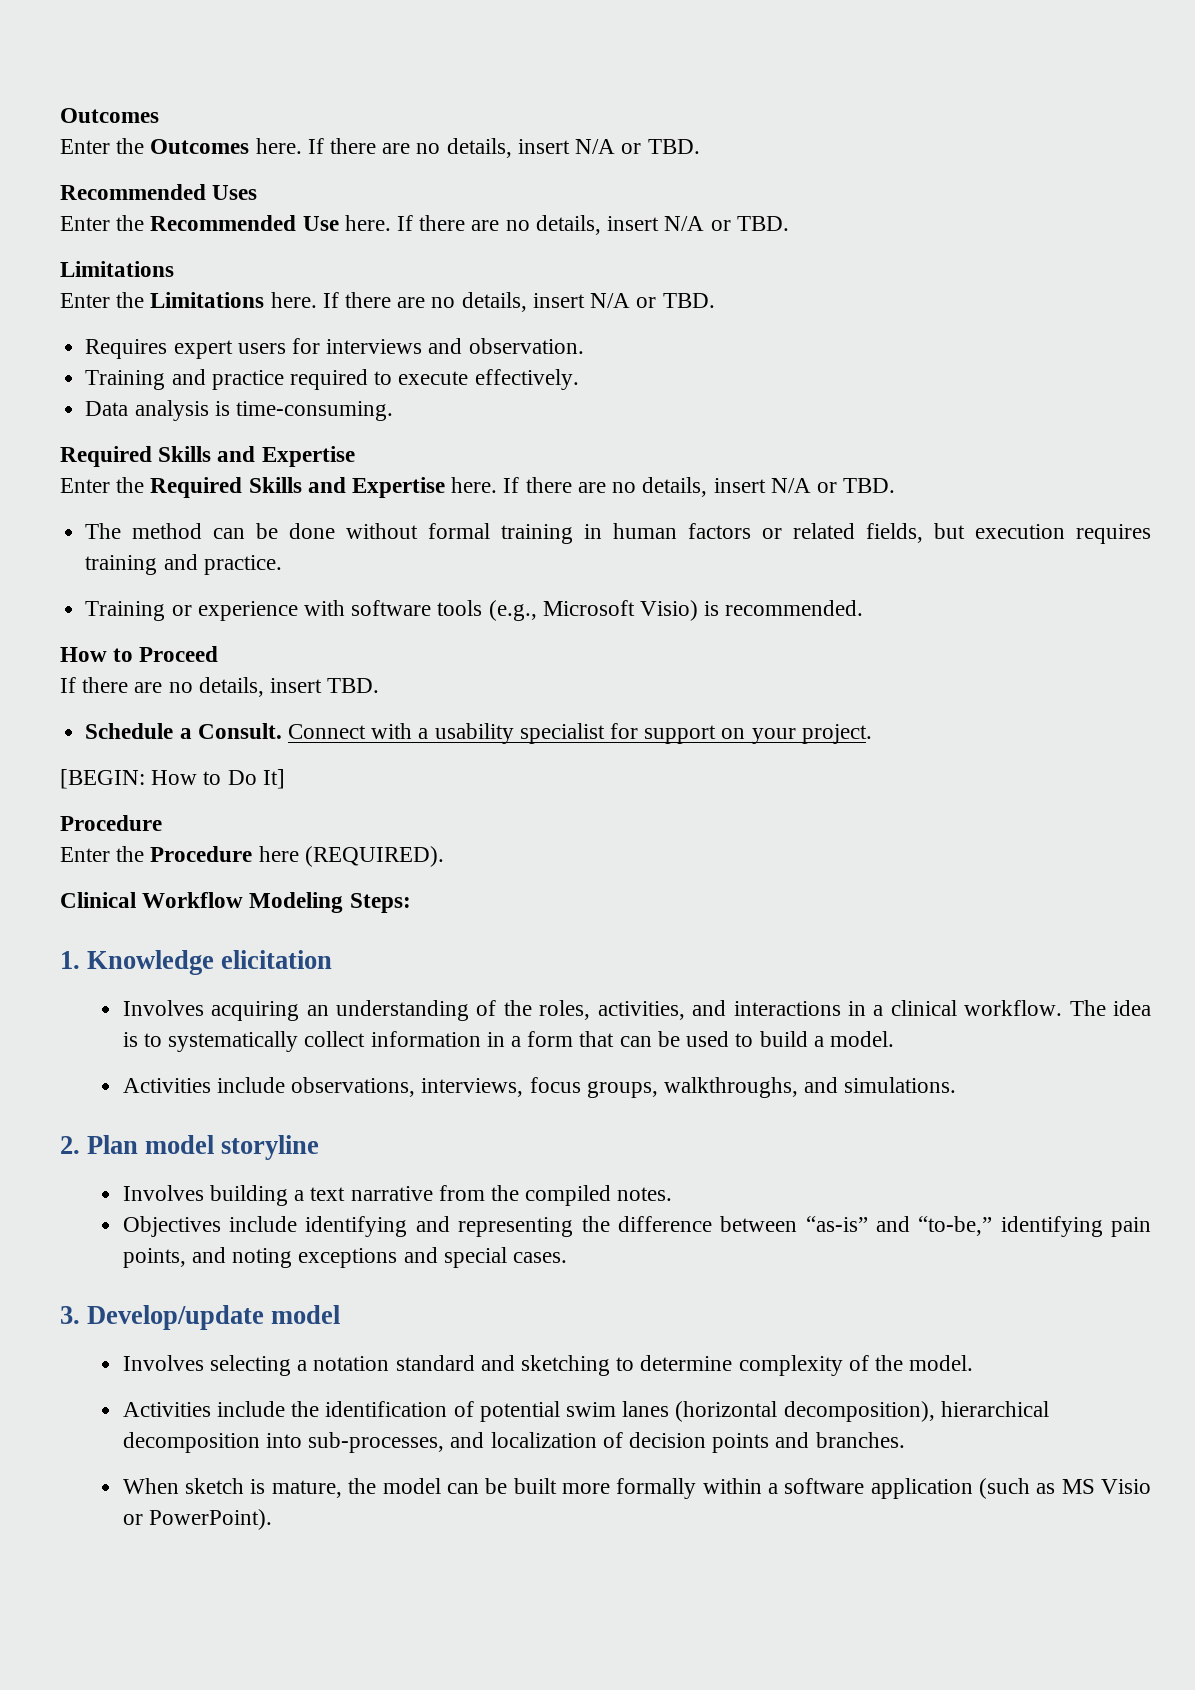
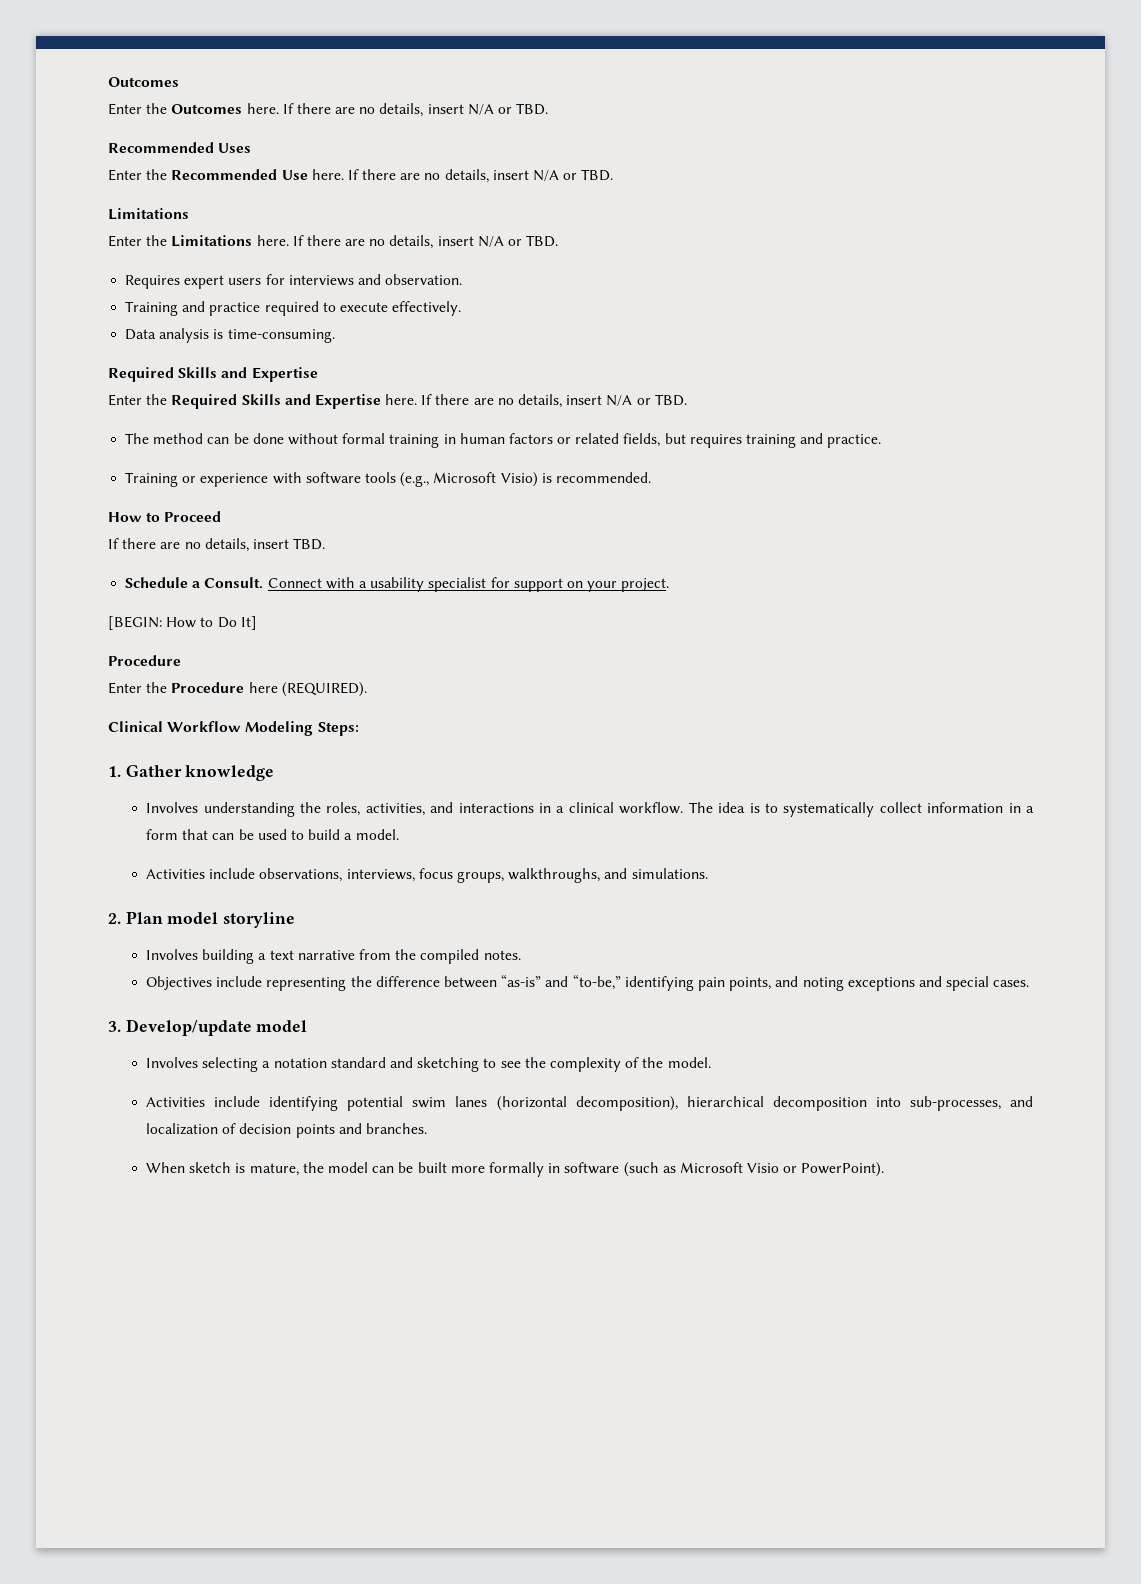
- The method can be done without formal training in human factors or related fields, but execution requires training and practice.
+ The method can be done without formal training in human factors or related fields, but requires training and practice.
- 1. Knowledge elicitation
- Involves acquiring an understanding of the roles, activities, and interactions in a clinical workflow.
+ 1. Gather knowledge
+ Involves understanding the roles, activities, and interactions in a clinical workflow.
- Objectives include identifying and representing the difference between “as-is” and “to-be,” identifying pain points, and noting exceptions and special cases.
+ Objectives include representing the difference between “as-is” and “to-be,” identifying pain points, and noting exceptions and special cases.
- Involves selecting a notation standard and sketching to determine complexity of the model.
+ Involves selecting a notation standard and sketching to see the complexity of the model.
- Activities include the identification of potential swim lanes (horizontal decomposition), hierarchical decomposition into sub-processes, and localization of decision points and branches.
+ Activities include identifying potential swim lanes (horizontal decomposition), hierarchical decomposition into sub-processes, and localization of decision points and branches.
- When sketch is mature, the model can be built more formally within a software application (such as MS Visio or PowerPoint).
+ When sketch is mature, the model can be built more formally in software (such as Microsoft Visio or PowerPoint).

